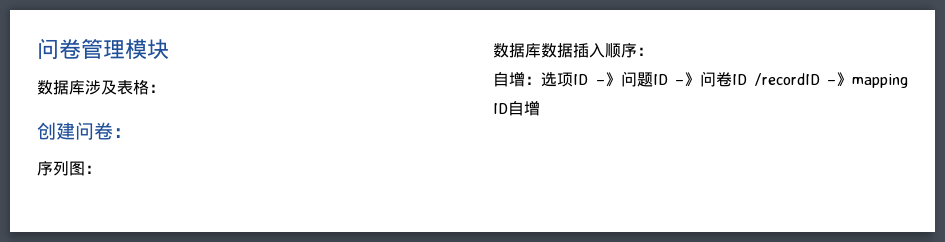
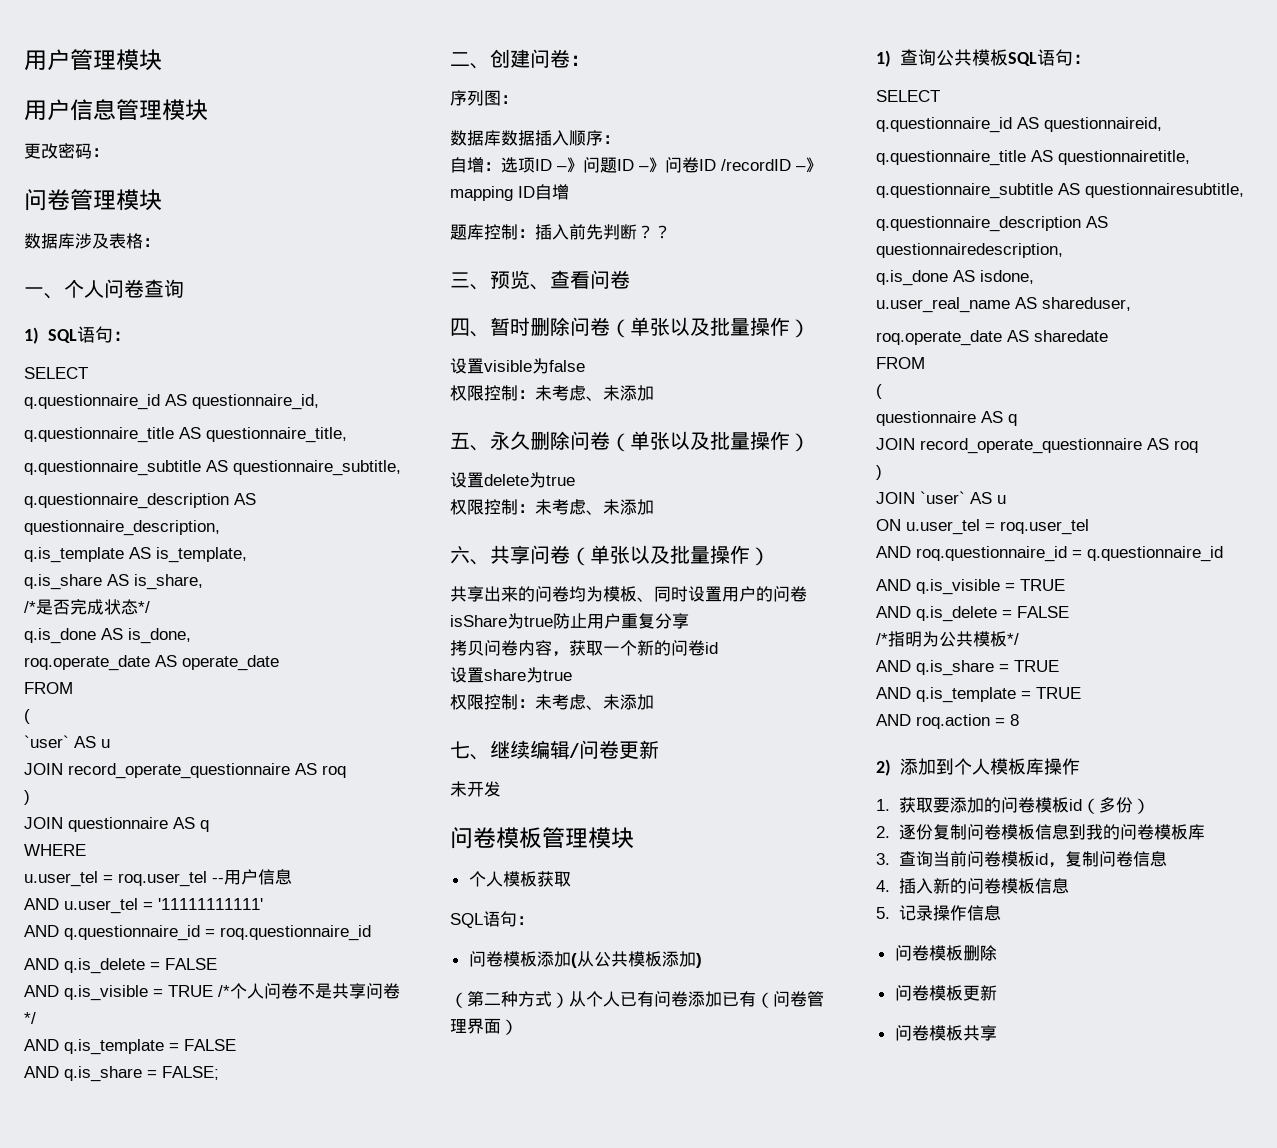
+ 用户管理模块
+ 用户信息管理模块
+ 更改密码：
- 创建问卷：
+ 一、个人问卷查询
+ 1) SQL语句：
+ SELECT
+ q.questionnaire_id AS questionnaire_id,
+ q.questionnaire_title AS questionnaire_title,
+ q.questionnaire_subtitle AS questionnaire_subtitle,
+ q.questionnaire_description AS questionnaire_description,
+ q.is_template AS is_template,
+ q.is_share AS is_share,
+ /*是否完成状态*/
+ q.is_done AS is_done,
+ roq.operate_date AS operate_date
+ FROM
+ (
+ `user` AS u
+ JOIN record_operate_questionnaire AS roq
+ )
+ JOIN questionnaire AS q
+ WHERE
+ u.user_tel = roq.user_tel --用户信息
+ AND u.user_tel = '11111111111'
+ AND q.questionnaire_id = roq.questionnaire_id
+ AND q.is_delete = FALSE
+ AND q.is_visible = TRUE /*个人问卷不是共享问卷*/
+ AND q.is_template = FALSE
+ AND q.is_share = FALSE;
+ 二、创建问卷：
+ 题库控制：插入前先判断？？
+ 三、预览、查看问卷
+ 四、暂时删除问卷（单张以及批量操作）
+ 设置visible为false
+ 权限控制：未考虑、未添加
+ 五、永久删除问卷（单张以及批量操作）
+ 设置delete为true
+ 权限控制：未考虑、未添加
+ 六、共享问卷（单张以及批量操作）
+ 共享出来的问卷均为模板、同时设置用户的问卷isShare为true防止用户重复分享
+ 拷贝问卷内容，获取一个新的问卷id
+ 设置share为true
+ 权限控制：未考虑、未添加
+ 七、继续编辑/问卷更新
+ 未开发
+ 问卷模板管理模块
+ 个人模板获取
+ SQL语句：
+ 问卷模板添加(从公共模板添加)
+ （第二种方式）从个人已有问卷添加已有（问卷管理界面）
+ 1)查询公共模板SQL语句：
+ SELECT
+ q.questionnaire_id AS questionnaireid,
+ q.questionnaire_title AS questionnairetitle,
+ q.questionnaire_subtitle AS questionnairesubtitle,
+ q.questionnaire_description AS questionnairedescription,
+ q.is_done AS isdone,
+ u.user_real_name AS shareduser,
+ roq.operate_date AS sharedate
+ FROM
+ (
+ questionnaire AS q
+ JOIN record_operate_questionnaire AS roq
+ )
+ JOIN `user` AS u
+ ON u.user_tel = roq.user_tel
+ AND roq.questionnaire_id = q.questionnaire_id
+ AND q.is_visible = TRUE
+ AND q.is_delete = FALSE
+ /*指明为公共模板*/
+ AND q.is_share = TRUE
+ AND q.is_template = TRUE
+ AND roq.action = 8
+ 2)添加到个人模板库操作
+ 1.获取要添加的问卷模板id（多份）
+ 2.逐份复制问卷模板信息到我的问卷模板库
+ 3.查询当前问卷模板id，复制问卷信息
+ 4.插入新的问卷模板信息
+ 5.记录操作信息
+ 问卷模板删除
+ 问卷模板更新
+ 问卷模板共享

